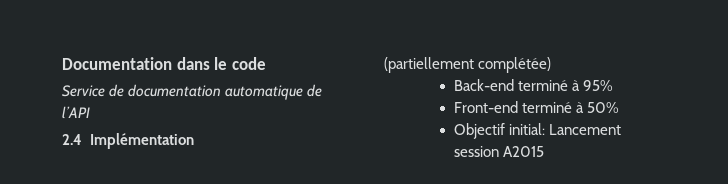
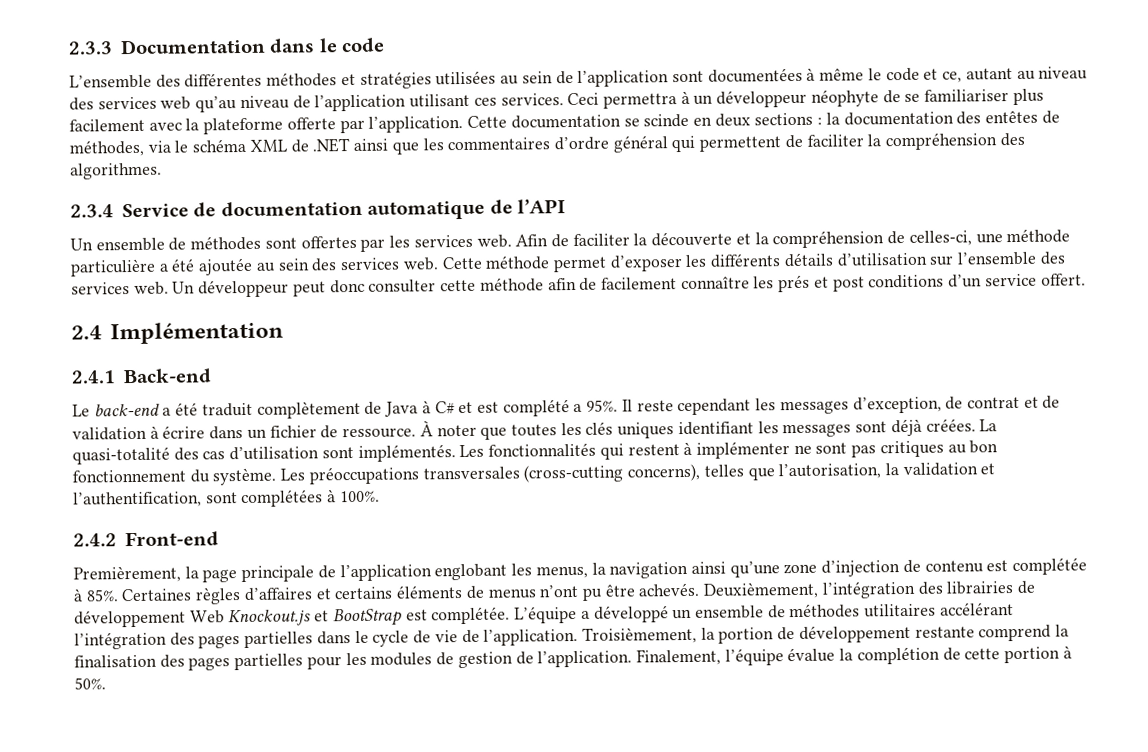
- Documentation dans le code
+ 2.3.3 Documentation dans le code
- Service de documentation automatique de l’API
+ L’ensemble des différentes méthodes et stratégies utilisées au sein de l’application sont documentées à même le code et ce, autant au niveau des services web qu’au niveau de l’application utilisant ces services. Ceci permettra à un développeur néophyte de se familiariser plus facilement avec la plateforme offerte par l’application. Cette documentation se scinde en deux sections : la documentation des entêtes de méthodes, via le schéma XML de .NET ainsi que les commentaires d’ordre général qui permettent de faciliter la compréhension des algorithmes.
+ 2.3.4 Service de documentation automatique de l’API
+ Un ensemble de méthodes sont offertes par les services web. Afin de faciliter la découverte et la compréhension de celles-ci, une méthode particulière a été ajoutée au sein des services web. Cette méthode permet d’exposer les différents détails d’utilisation sur l’ensemble des services web. Un développeur peut donc consulter cette méthode afin de facilement connaître les prés et post conditions d’un service offert.
  2.4 Implémentation
- (partiellement complétée)
- Back-end terminé à 95%
- Front-end terminé à 50%
- Objectif initial: Lancement session A2015
+ 2.4.1 Back-end
+ Le back-end a été traduit complètement de Java à C# et est complété a 95%. Il reste cependant les messages d’exception, de contrat et de validation à écrire dans un fichier de ressource. À noter que toutes les clés uniques identifiant les messages sont déjà créées. La quasi-totalité des cas d’utilisation sont implémentés. Les fonctionnalités qui restent à implémenter ne sont pas critiques au bon fonctionnement du système. Les préoccupations transversales (cross-cutting concerns), telles que l’autorisation, la validation et l’authentification, sont complétées à 100%.
+ 2.4.2 Front-end
+ Premièrement, la page principale de l’application englobant les menus, la navigation ainsi qu’une zone d’injection de contenu est complétée à 85%. Certaines règles d’affaires et certains éléments de menus n’ont pu être achevés. Deuxièmement, l’intégration des librairies de développement Web Knockout.js et BootStrap est complétée. L’équipe a développé un ensemble de méthodes utilitaires accélérant l’intégration des pages partielles dans le cycle de vie de l’application. Troisièmement, la portion de développement restante comprend la finalisation des pages partielles pour les modules de gestion de l’application. Finalement, l’équipe évalue la complétion de cette portion à 50%.

